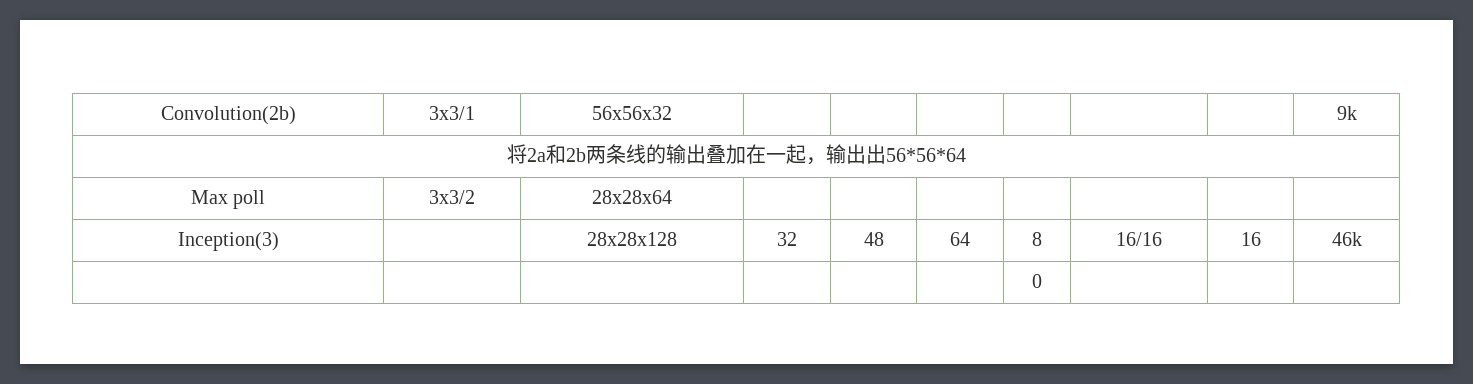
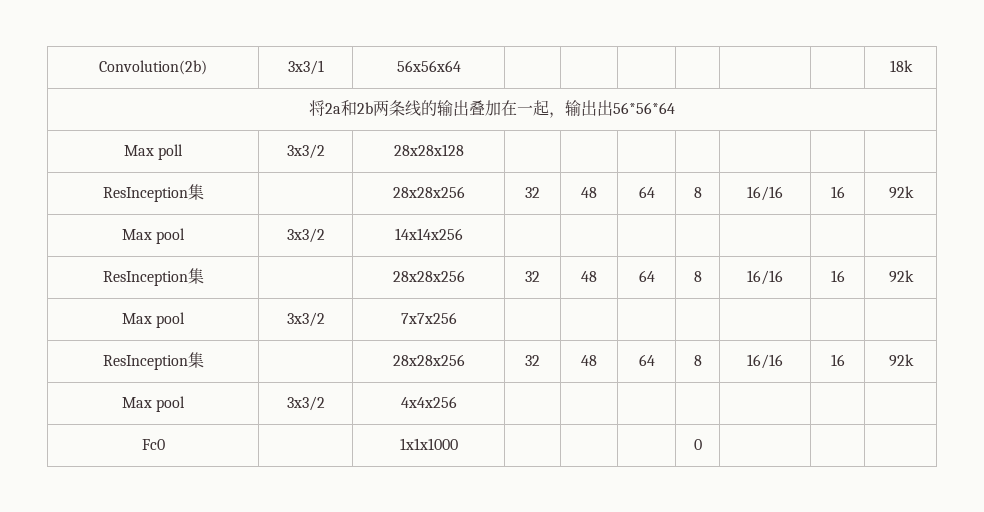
- Convolution(2b) | 3x3/1 | 56x56x32 | | | | | | | 9k
+ Convolution(2b) | 3x3/1 | 56x56x64 | | | | | | | 18k
- Max poll | 3x3/2 | 28x28x64 | | | | | | |
- Inception(3) | | 28x28x128 | 32 | 48 | 64 | 8 | 16/16 | 16 | 46k
- | | | | | | 0 | | |
+ Max poll | 3x3/2 | 28x28x128 | | | | | | |
+ ResInception集 | | 28x28x256 | 32 | 48 | 64 | 8 | 16/16 | 16 | 92k
+ Max pool | 3x3/2 | 14x14x256 | | | | | | |
+ ResInception集 | | 28x28x256 | 32 | 48 | 64 | 8 | 16/16 | 16 | 92k
+ Max pool | 3x3/2 | 7x7x256 | | | | | | |
+ ResInception集 | | 28x28x256 | 32 | 48 | 64 | 8 | 16/16 | 16 | 92k
+ Max pool | 3x3/2 | 4x4x256 | | | | | | |
+ Fc0 | | 1x1x1000 | | | | 0 | | |

